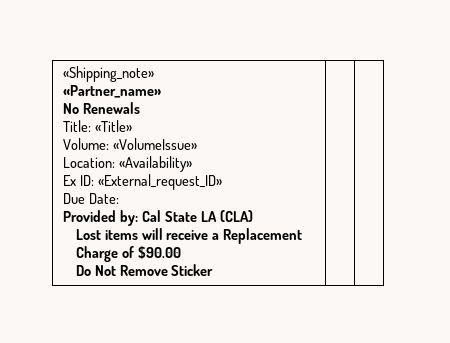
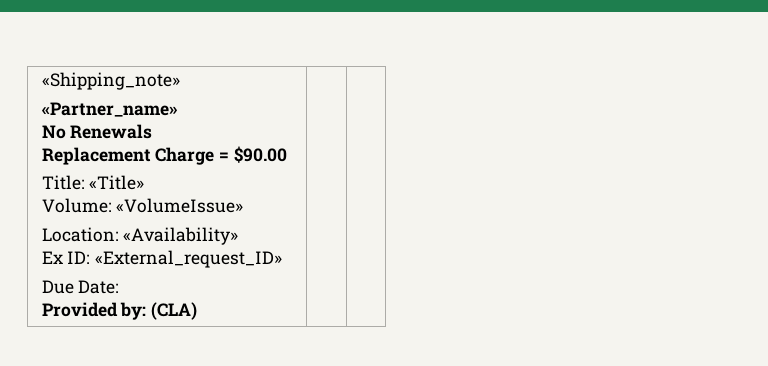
  «Shipping_note»
  «Partner_name»
  No Renewals
+ Replacement Charge = $90.00
  Title: «Title»
  Volume: «VolumeIssue»
  Location: «Availability»
  Ex ID: «External_request_ID»
  Due Date:
- Provided by: Cal State LA (CLA)
- Lost items will receive a Replacement Charge of $90.00
- Do Not Remove Sticker | |
+ Provided by: (CLA) | |

